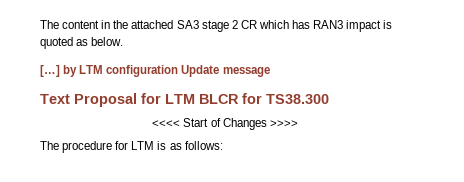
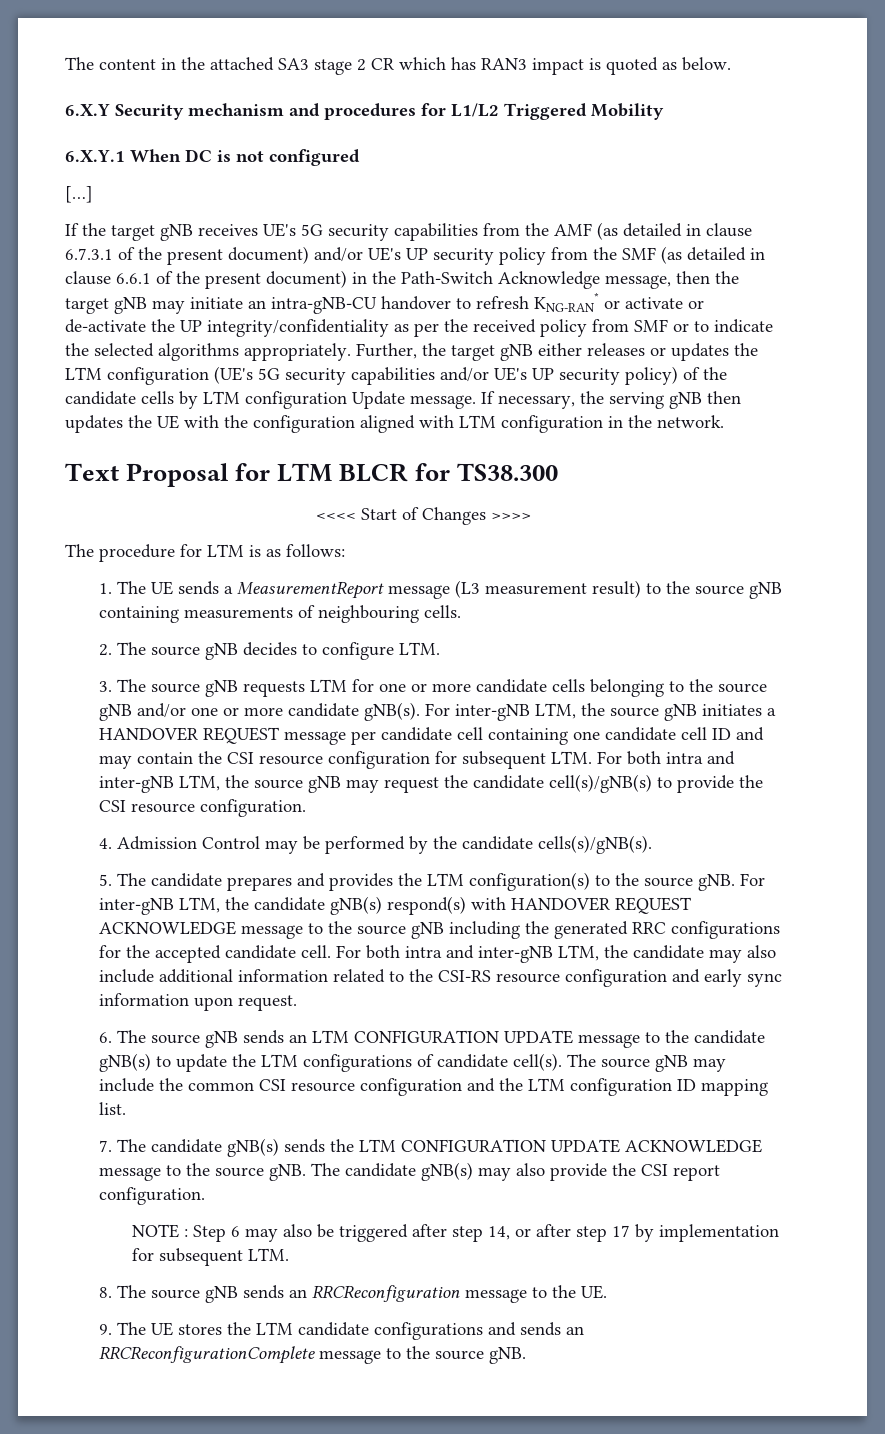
- […] by LTM configuration Update message
+ 6.X.Y Security mechanism and procedures for L1/L2 Triggered Mobility
+ 6.X.Y.1 When DC is not configured
+ […]
+ If the target gNB receives UE's 5G security capabilities from the AMF (as detailed in clause 6.7.3.1 of the present document) and/or UE's UP security policy from the SMF (as detailed in clause 6.6.1 of the present document) in the Path-Switch Acknowledge message, then the target gNB may initiate an intra-gNB-CU handover to refresh KNG-RAN* or activate or de-activate the UP integrity/confidentiality as per the received policy from SMF or to indicate the selected algorithms appropriately. Further, the target gNB either releases or updates the LTM configuration (UE's 5G security capabilities and/or UE's UP security policy) of the candidate cells by LTM configuration Update message. If necessary, the serving gNB then updates the UE with the configuration aligned with LTM configuration in the network.
+ 1. The UE sends a MeasurementReport message (L3 measurement result) to the source gNB containing measurements of neighbouring cells.
+ 2. The source gNB decides to configure LTM.
+ 3. The source gNB requests LTM for one or more candidate cells belonging to the source gNB and/or one or more candidate gNB(s). For inter-gNB LTM, the source gNB initiates a HANDOVER REQUEST message per candidate cell containing one candidate cell ID and may contain the CSI resource configuration for subsequent LTM. For both intra and inter-gNB LTM, the source gNB may request the candidate cell(s)/gNB(s) to provide the CSI resource configuration.
+ 4. Admission Control may be performed by the candidate cells(s)/gNB(s).
+ 5. The candidate prepares and provides the LTM configuration(s) to the source gNB. For inter-gNB LTM, the candidate gNB(s) respond(s) with HANDOVER REQUEST ACKNOWLEDGE message to the source gNB including the generated RRC configurations for the accepted candidate cell. For both intra and inter-gNB LTM, the candidate may also include additional information related to the CSI-RS resource configuration and early sync information upon request.
+ 6. The source gNB sends an LTM CONFIGURATION UPDATE message to the candidate gNB(s) to update the LTM configurations of candidate cell(s). The source gNB may include the common CSI resource configuration and the LTM configuration ID mapping list.
+ 7. The candidate gNB(s) sends the LTM CONFIGURATION UPDATE ACKNOWLEDGE message to the source gNB. The candidate gNB(s) may also provide the CSI report configuration.
+ NOTE : Step 6 may also be triggered after step 14, or after step 17 by implementation for subsequent LTM.
+ 8. The source gNB sends an RRCReconfiguration message to the UE.
+ 9. The UE stores the LTM candidate configurations and sends an RRCReconfigurationComplete message to the source gNB.

